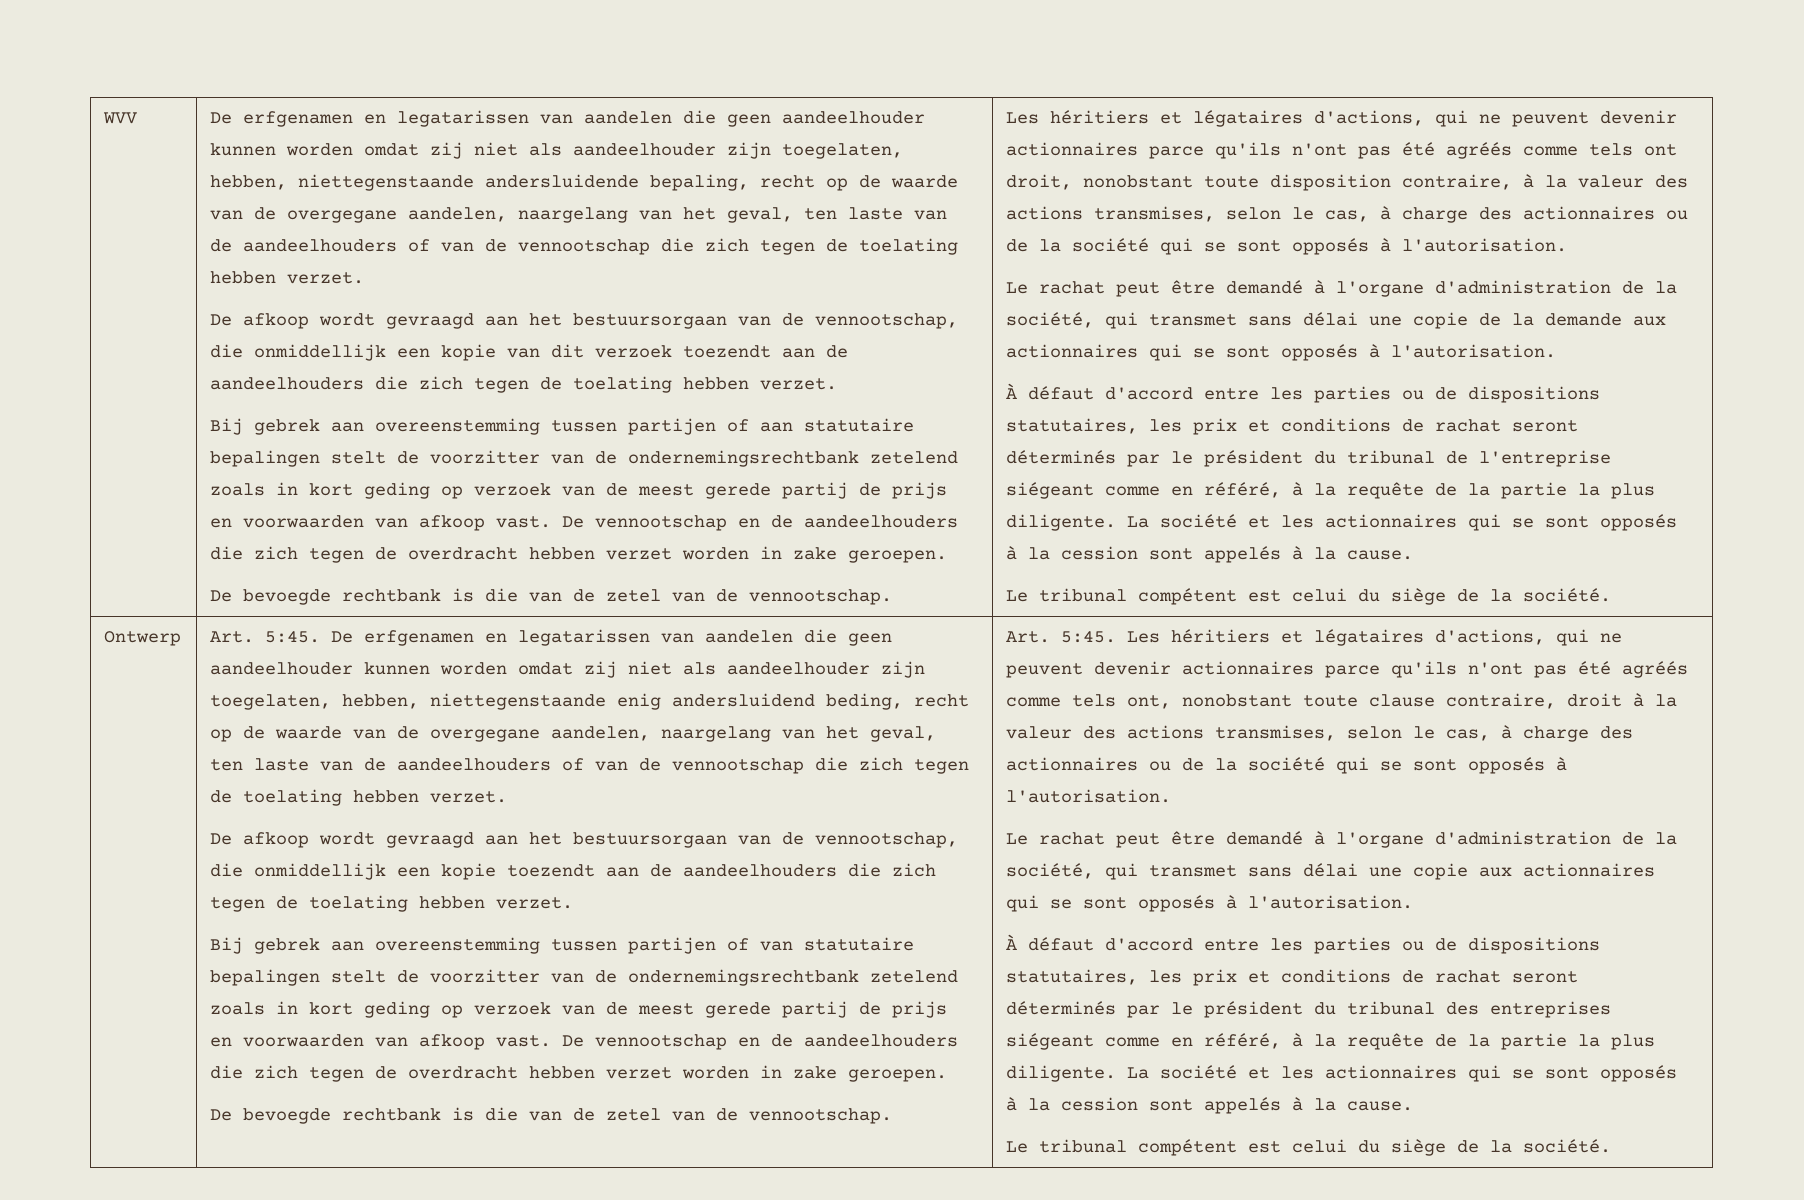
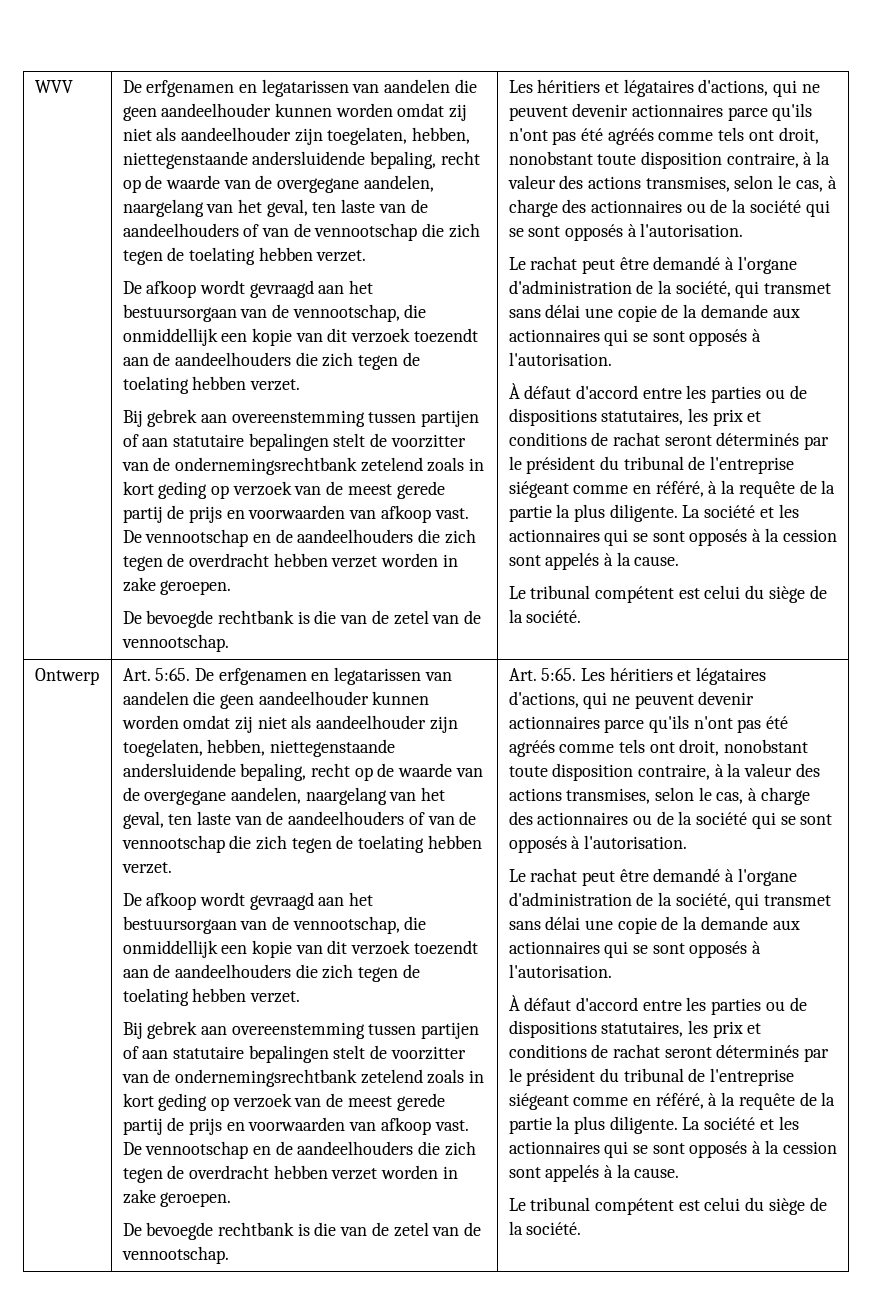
- Ontwerp | Art. 5:45. De erfgenamen en legatarissen van aandelen die geen aandeelhouder kunnen worden omdat zij niet als aandeelhouder zijn toegelaten, hebben, niettegenstaande enig andersluidend beding, recht op de waarde van de overgegane aandelen, naargelang van het geval, ten laste van de aandeelhouders of van de vennootschap die zich tegen de toelating hebben verzet.
- De afkoop wordt gevraagd aan het bestuursorgaan van de vennootschap, die onmiddellijk een kopie toezendt aan de aandeelhouders die zich tegen de toelating hebben verzet.
- Bij gebrek aan overeenstemming tussen partijen of van statutaire bepalingen stelt de voorzitter van de ondernemingsrechtbank zetelend zoals in kort geding op verzoek van de meest gerede partij de prijs en voorwaarden van afkoop vast.
+ Ontwerp | Art. 5:65. De erfgenamen en legatarissen van aandelen die geen aandeelhouder kunnen worden omdat zij niet als aandeelhouder zijn toegelaten, hebben, niettegenstaande andersluidende bepaling, recht op de waarde van de overgegane aandelen, naargelang van het geval, ten laste van de aandeelhouders of van de vennootschap die zich tegen de toelating hebben verzet.
+ De afkoop wordt gevraagd aan het bestuursorgaan van de vennootschap, die onmiddellijk een kopie van dit verzoek toezendt aan de aandeelhouders die zich tegen de toelating hebben verzet.
+ Bij gebrek aan overeenstemming tussen partijen of aan statutaire bepalingen stelt de voorzitter van de ondernemingsrechtbank zetelend zoals in kort geding op verzoek van de meest gerede partij de prijs en voorwaarden van afkoop vast.
- De bevoegde rechtbank is die van de zetel van de vennootschap. | Art. 5:45. Les héritiers et légataires d'actions, qui ne peuvent devenir actionnaires parce qu'ils n'ont pas été agréés comme tels ont, nonobstant toute clause contraire, droit à la valeur des actions transmises, selon le cas, à charge des actionnaires ou de la société qui se sont opposés à l'autorisation.
- Le rachat peut être demandé à l'organe d'administration de la société, qui transmet sans délai une copie aux actionnaires qui se sont opposés à l'autorisation.
- À défaut d'accord entre les parties ou de dispositions statutaires, les prix et conditions de rachat seront déterminés par le président du tribunal des entreprises siégeant comme en référé, à la requête de la partie la plus diligente.
+ De bevoegde rechtbank is die van de zetel van de vennootschap. | Art. 5:65. Les héritiers et légataires d'actions, qui ne peuvent devenir actionnaires parce qu'ils n'ont pas été agréés comme tels ont droit, nonobstant toute disposition contraire, à la valeur des actions transmises, selon le cas, à charge des actionnaires ou de la société qui se sont opposés à l'autorisation.
+ Le rachat peut être demandé à l'organe d'administration de la société, qui transmet sans délai une copie de la demande aux actionnaires qui se sont opposés à l'autorisation.
+ À défaut d'accord entre les parties ou de dispositions statutaires, les prix et conditions de rachat seront déterminés par le président du tribunal de l'entreprise siégeant comme en référé, à la requête de la partie la plus diligente.

